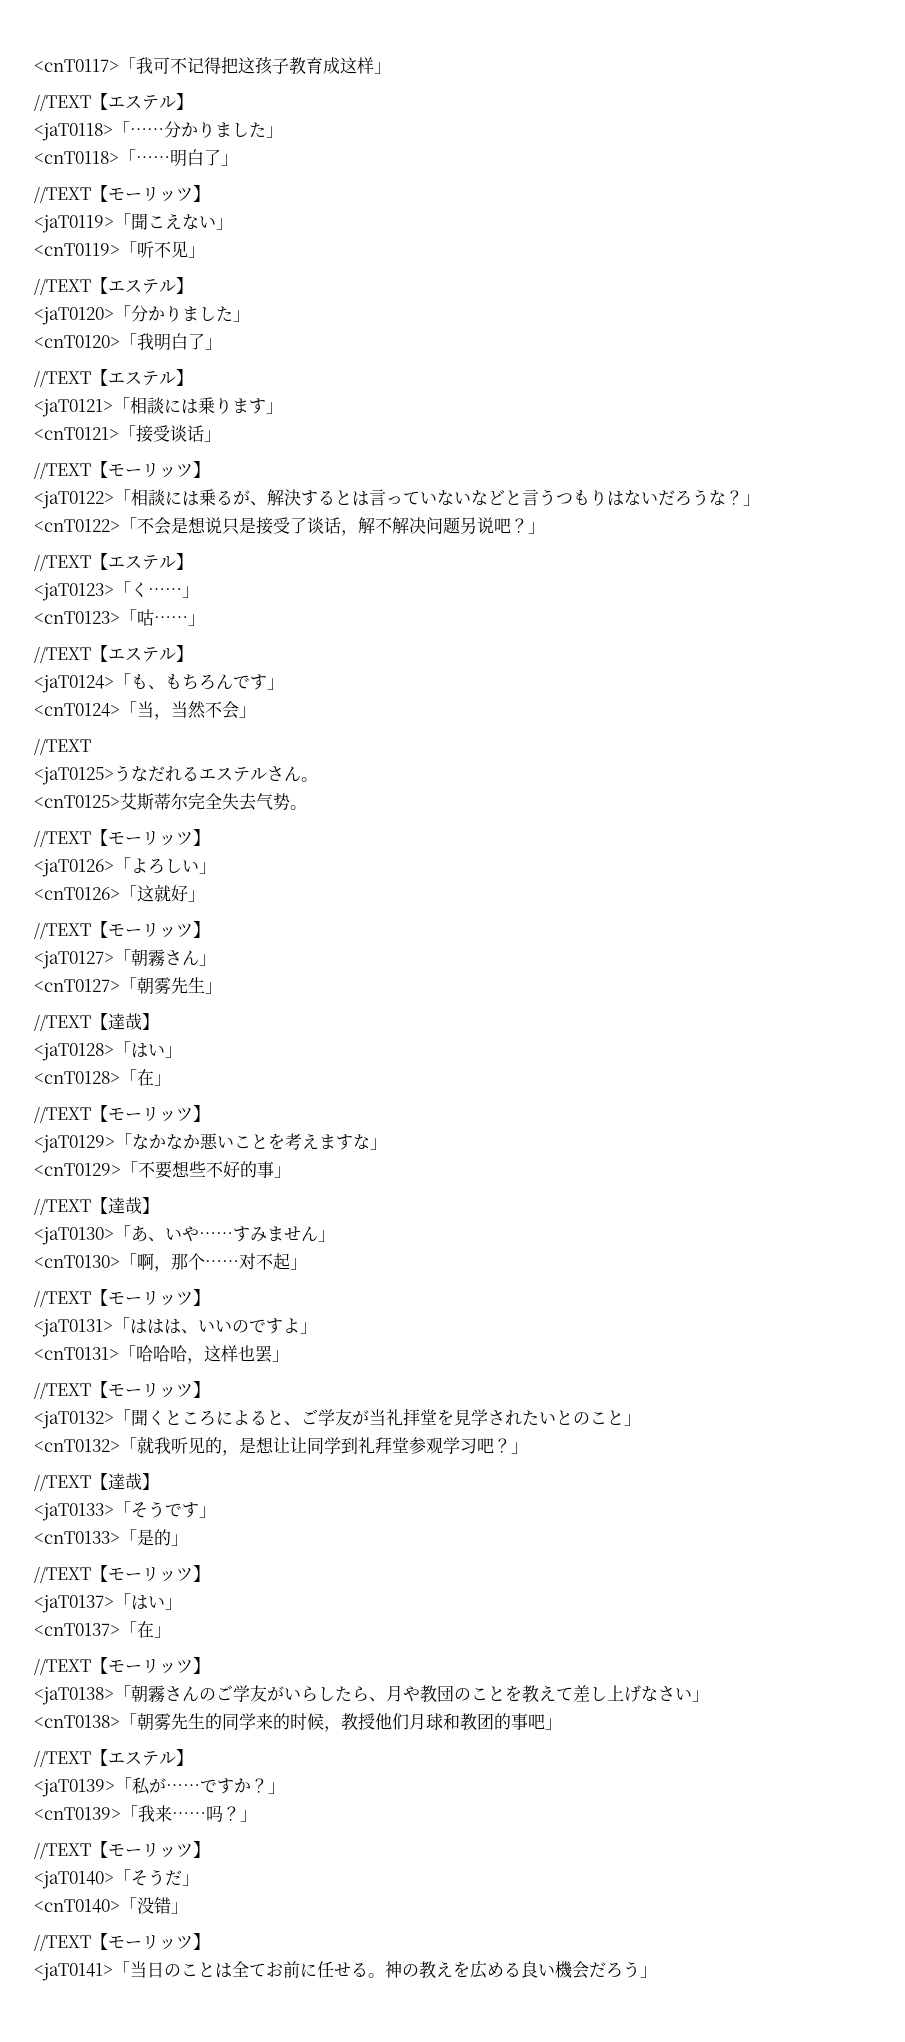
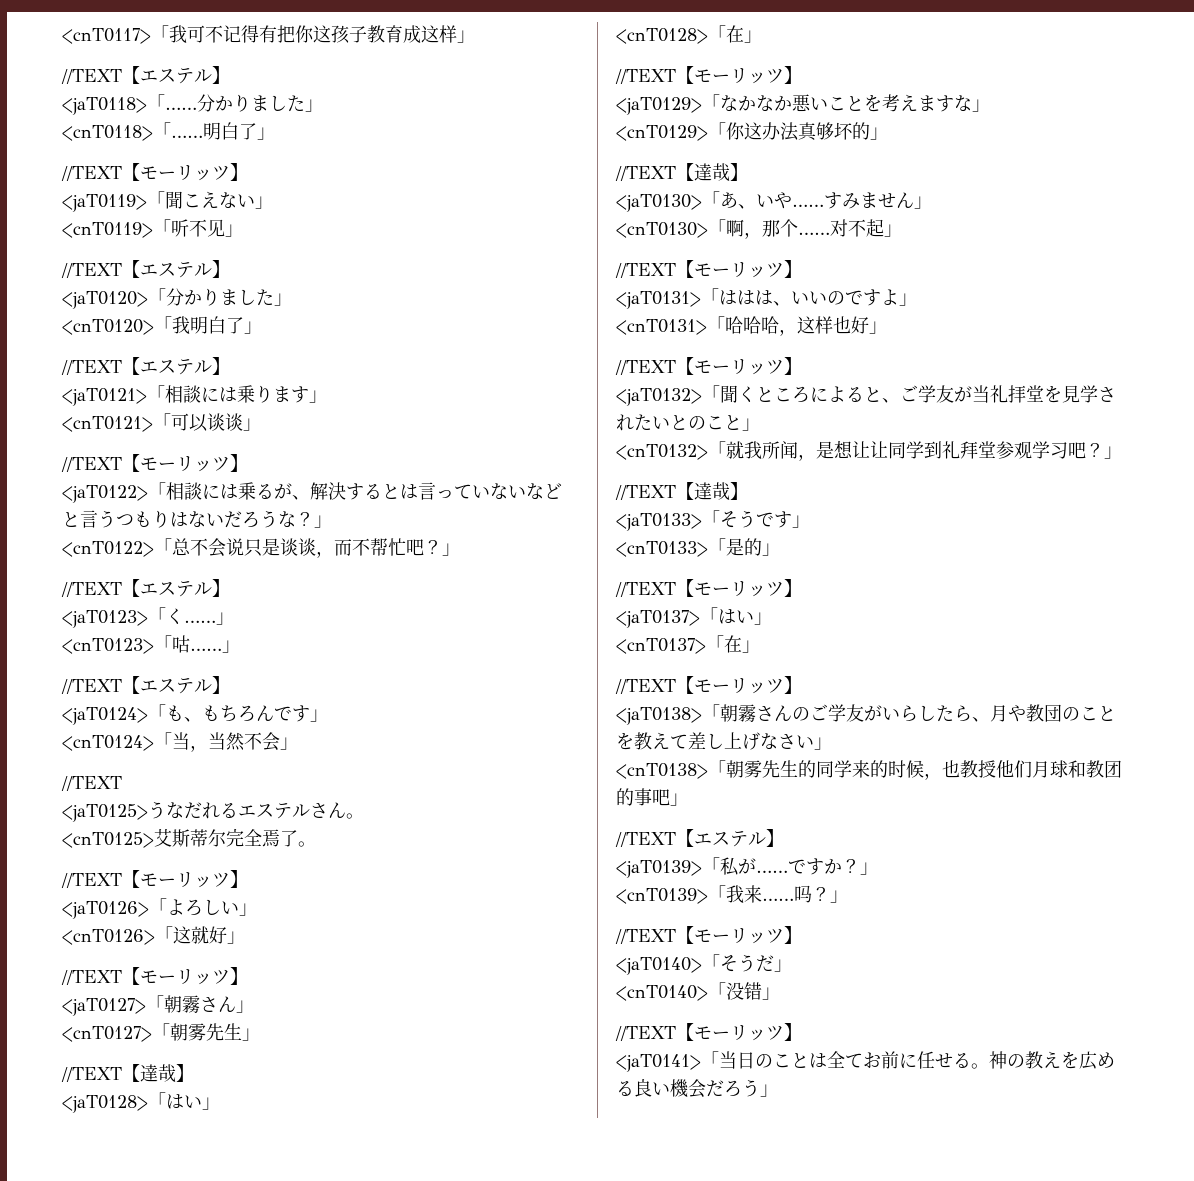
- <cnT0117>「我可不记得把这孩子教育成这样」
+ <cnT0117>「我可不记得有把你这孩子教育成这样」
- <cnT0121>「接受谈话」
+ <cnT0121>「可以谈谈」
- <cnT0122>「不会是想说只是接受了谈话，解不解决问题另说吧？」
+ <cnT0122>「总不会说只是谈谈，而不帮忙吧？」
- <cnT0125>艾斯蒂尔完全失去气势。
+ <cnT0125>艾斯蒂尔完全焉了。
- <cnT0129>「不要想些不好的事」
+ <cnT0129>「你这办法真够坏的」
- <cnT0131>「哈哈哈，这样也罢」
+ <cnT0131>「哈哈哈，这样也好」
- <cnT0132>「就我听见的，是想让让同学到礼拜堂参观学习吧？」
+ <cnT0132>「就我所闻，是想让让同学到礼拜堂参观学习吧？」
- <cnT0138>「朝雾先生的同学来的时候，教授他们月球和教团的事吧」
+ <cnT0138>「朝雾先生的同学来的时候，也教授他们月球和教团的事吧」

